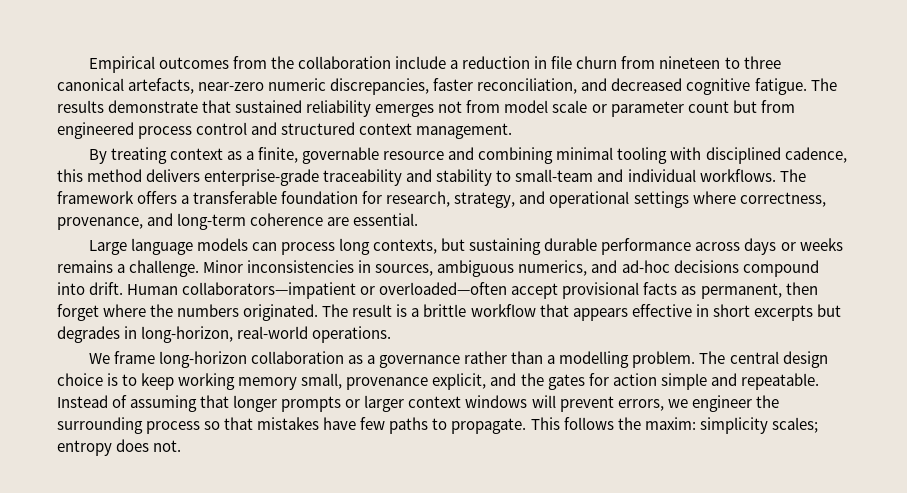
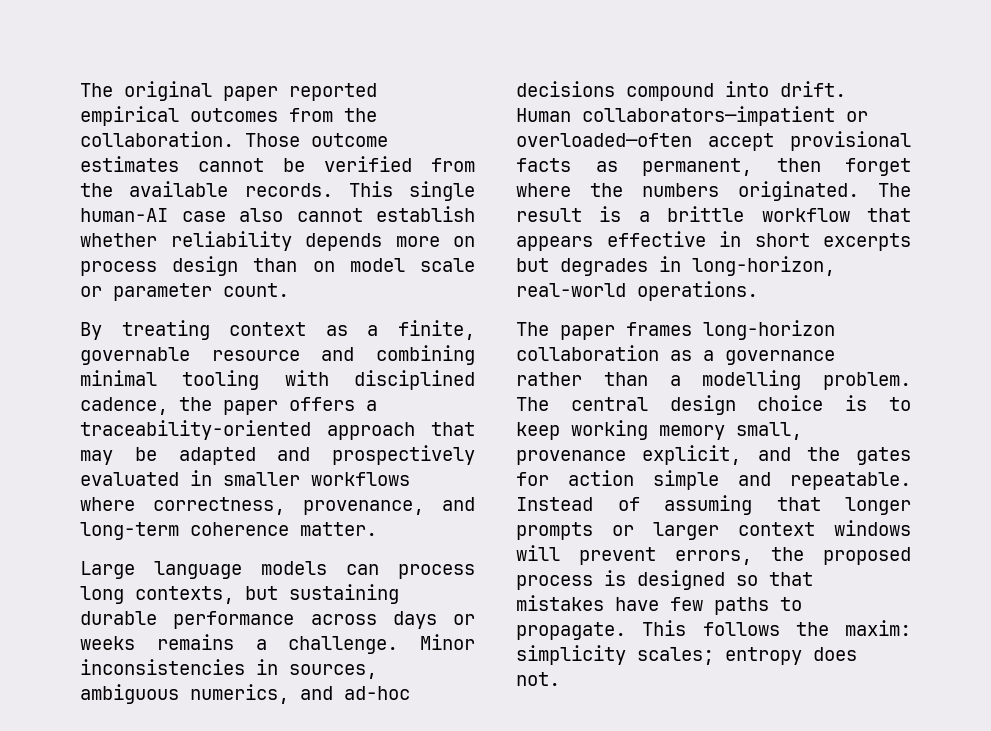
- Empirical outcomes from the collaboration include a reduction in file churn from nineteen to three canonical artefacts, near-zero numeric discrepancies, faster reconciliation, and decreased cognitive fatigue. The results demonstrate that sustained reliability emerges not from model scale or parameter count but from engineered process control and structured context management.
+ The original paper reported empirical outcomes from the collaboration. Those outcome estimates cannot be verified from the available records. This single human-AI case also cannot establish whether reliability depends more on process design than on model scale or parameter count.
- By treating context as a finite, governable resource and combining minimal tooling with disciplined cadence, this method delivers enterprise-grade traceability and stability to small-team and individual workflows. The framework offers a transferable foundation for research, strategy, and operational settings where correctness, provenance, and long-term coherence are essential.
+ By treating context as a finite, governable resource and combining minimal tooling with disciplined cadence, the paper offers a traceability-oriented approach that may be adapted and prospectively evaluated in smaller workflows where correctness, provenance, and long-term coherence matter.
- We frame long-horizon collaboration as a governance rather than a modelling problem.
+ The paper frames long-horizon collaboration as a governance rather than a modelling problem.
- Instead of assuming that longer prompts or larger context windows will prevent errors, we engineer the surrounding process so that mistakes have few paths to propagate.
+ Instead of assuming that longer prompts or larger context windows will prevent errors, the proposed process is designed so that mistakes have few paths to propagate.

